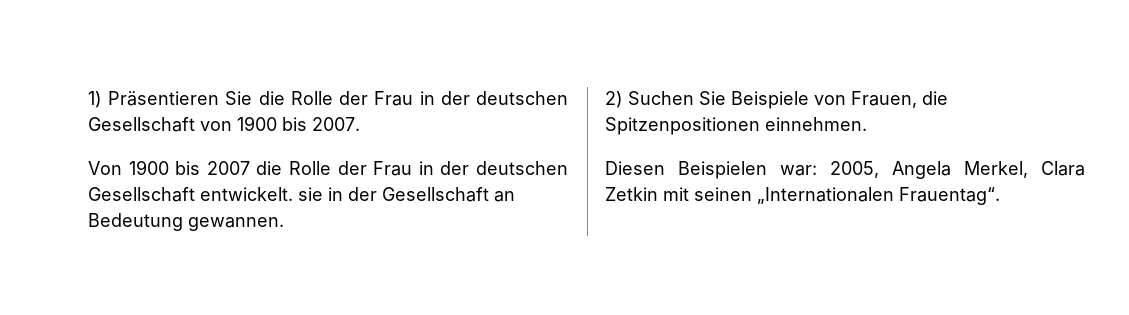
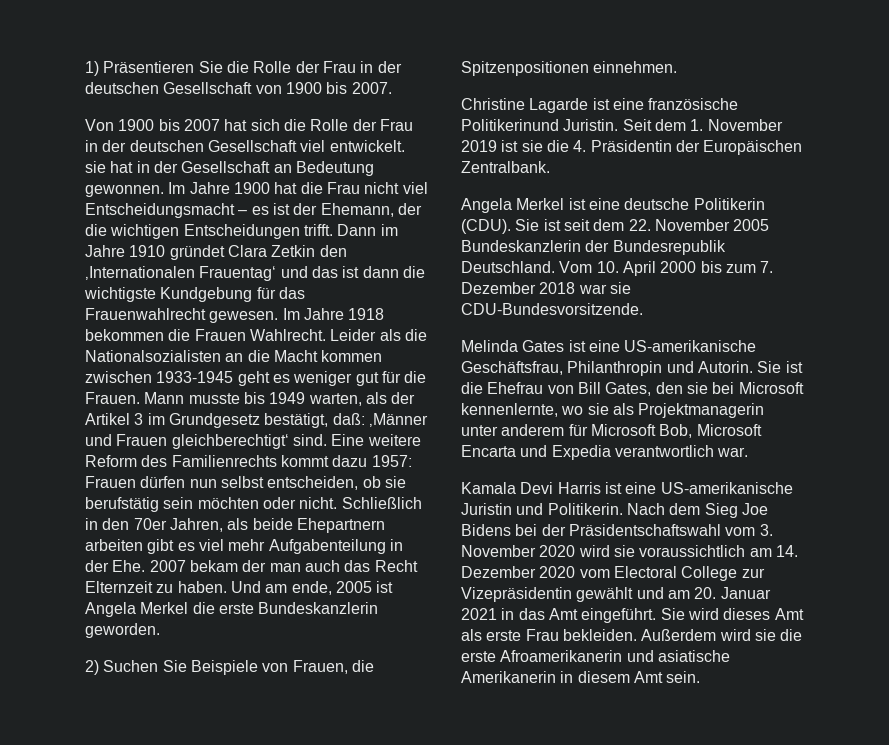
- Von 1900 bis 2007 die Rolle der Frau in der deutschen Gesellschaft entwickelt. sie in der Gesellschaft an Bedeutung gewannen.
+ Von 1900 bis 2007 hat sich die Rolle der Frau in der deutschen Gesellschaft viel entwickelt. sie hat in der Gesellschaft an Bedeutung gewonnen. Im Jahre 1900 hat die Frau nicht viel Entscheidungsmacht – es ist der Ehemann, der die wichtigen Entscheidungen trifft. Dann im Jahre 1910 gründet Clara Zetkin den ‚Internationalen Frauentag‘ und das ist dann die wichtigste Kundgebung für das Frauenwahlrecht gewesen. Im Jahre 1918 bekommen die Frauen Wahlrecht. Leider als die Nationalsozialisten an die Macht kommen zwischen 1933-1945 geht es weniger gut für die Frauen. Mann musste bis 1949 warten, als der Artikel 3 im Grundgesetz bestätigt, daß: ‚Männer und Frauen gleichberechtigt‘ sind. Eine weitere Reform des Familienrechts kommt dazu 1957: Frauen dürfen nun selbst entscheiden, ob sie berufstätig sein möchten oder nicht. Schließlich in den 70er Jahren, als beide Ehepartnern arbeiten gibt es viel mehr Aufgabenteilung in der Ehe. 2007 bekam der man auch das Recht Elternzeit zu haben. Und am ende, 2005 ist Angela Merkel die erste Bundeskanzlerin geworden.
- Diesen Beispielen war: 2005, Angela Merkel, Clara Zetkin mit seinen „Internationalen Frauentag“.
+ Christine Lagarde ist eine französische Politikerinund Juristin. Seit dem 1. November 2019 ist sie die 4. Präsidentin der Europäischen Zentralbank.
+ Angela Merkel ist eine deutsche Politikerin (CDU). Sie ist seit dem 22. November 2005 Bundeskanzlerin der Bundesrepublik Deutschland. Vom 10. April 2000 bis zum 7. Dezember 2018 war sie CDU-Bundesvorsitzende.
+ Melinda Gates ist eine US-amerikanische Geschäftsfrau, Philanthropin und Autorin. Sie ist die Ehefrau von Bill Gates, den sie bei Microsoft kennenlernte, wo sie als Projektmanagerin unter anderem für Microsoft Bob, Microsoft Encarta und Expedia verantwortlich war.
+ Kamala Devi Harris ist eine US-amerikanische Juristin und Politikerin. Nach dem Sieg Joe Bidens bei der Präsidentschaftswahl vom 3. November 2020 wird sie voraussichtlich am 14. Dezember 2020 vom Electoral College zur Vizepräsidentin gewählt und am 20. Januar 2021 in das Amt eingeführt. Sie wird dieses Amt als erste Frau bekleiden. Außerdem wird sie die erste Afroamerikanerin und asiatische Amerikanerin in diesem Amt sein.

